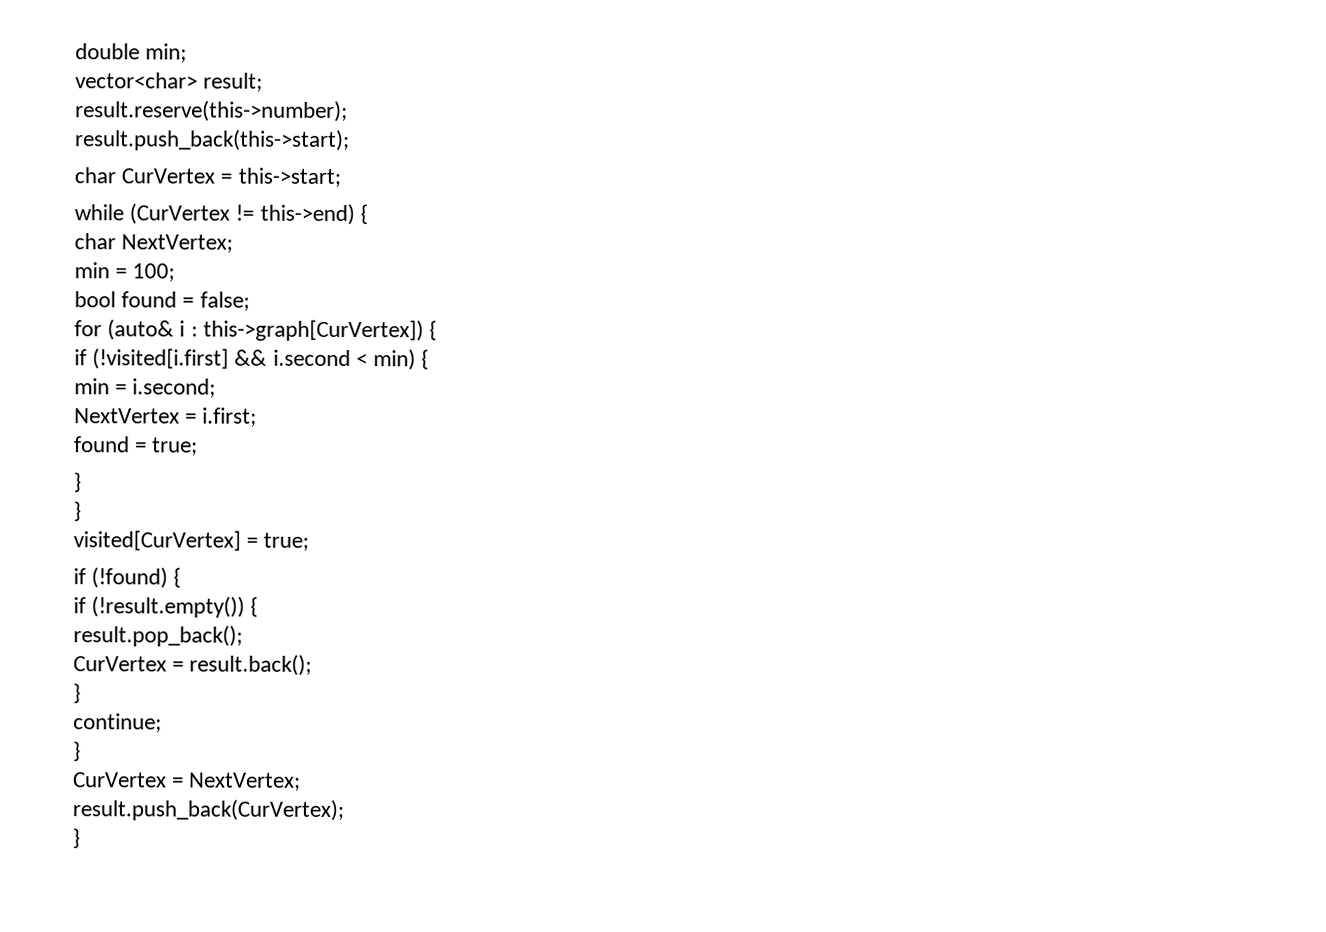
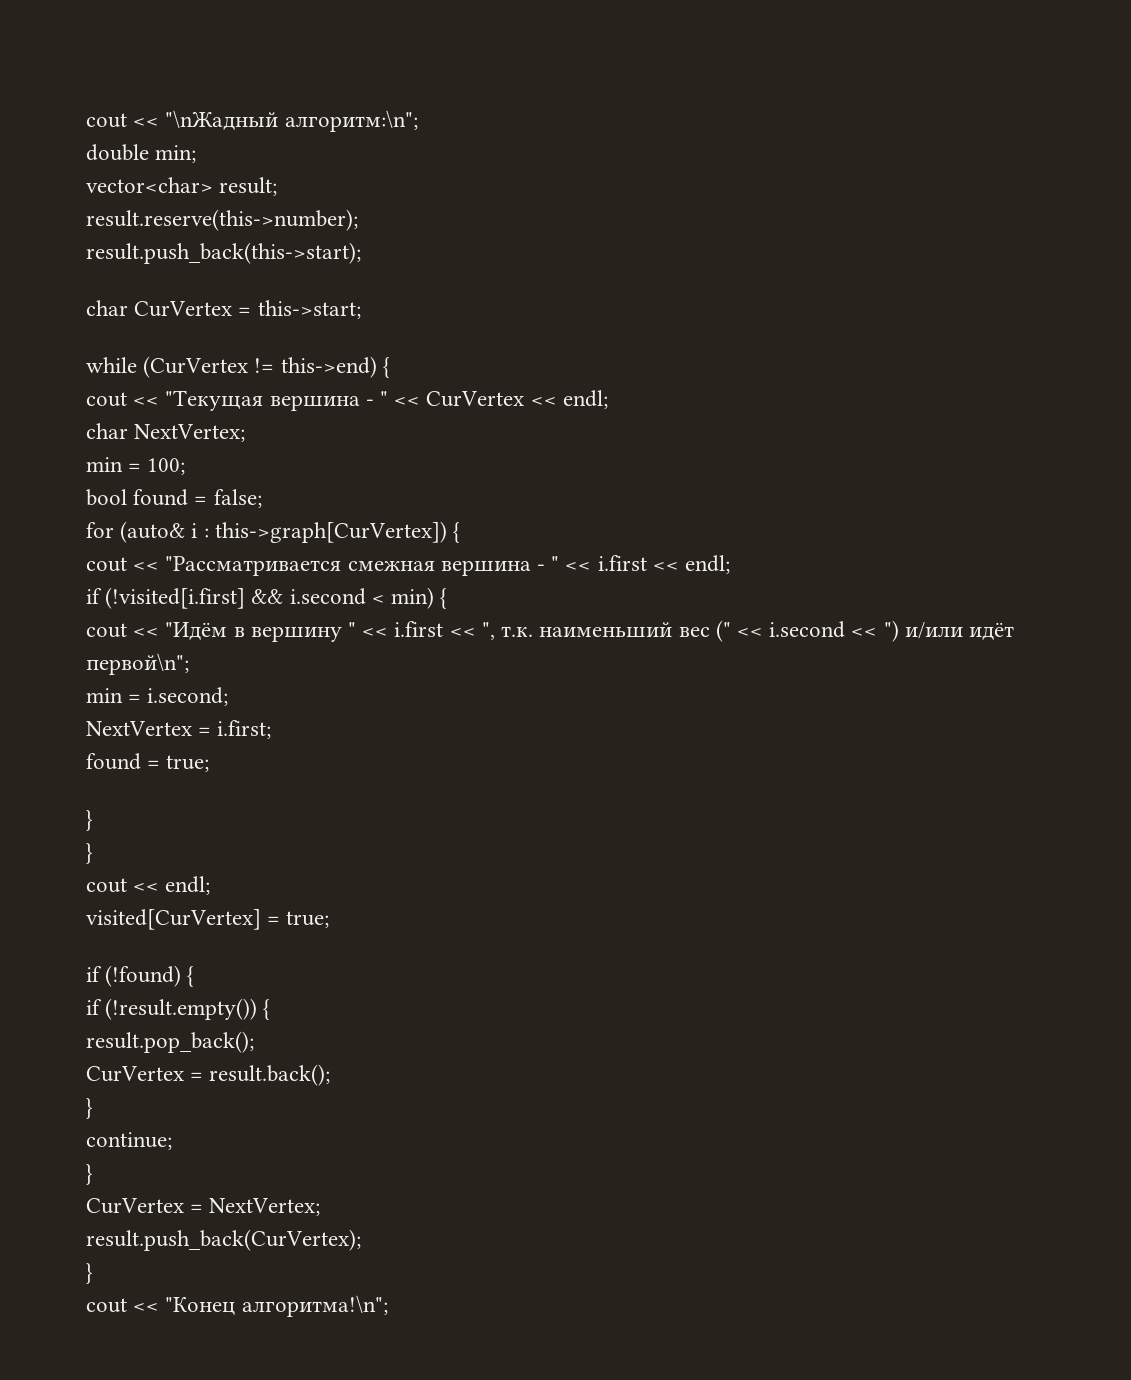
+ cout << "\nЖадный алгоритм:\n";
+ cout << "Текущая вершина - " << CurVertex << endl;
+ cout << "Рассматривается смежная вершина - " << i.first << endl;
+ cout << "Идём в вершину " << i.first << ", т.к. наименьший вес (" << i.second << ") и/или идёт первой\n";
+ cout << endl;
+ cout << "Конец алгоритма!\n";

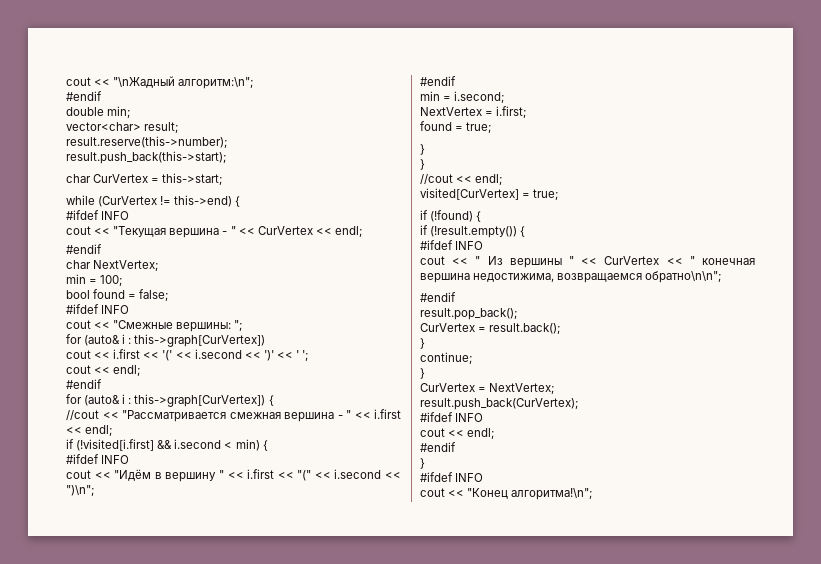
  cout << "\nЖадный алгоритм:\n";
+ #endif
  while (CurVertex != this->end) {
+ #ifdef INFO
  cout << "Текущая вершина - " << CurVertex << endl;
+ #endif
  bool found = false;
+ #ifdef INFO
+ cout << "Смежные вершины: ";
+ for (auto& i : this->graph[CurVertex])
+ cout << i.first << '(' << i.second << ')' << ' ';
+ cout << endl;
+ #endif
- cout << "Рассматривается смежная вершина - " << i.first << endl;
+ //cout << "Рассматривается смежная вершина - " << i.first << endl;
  if (!visited[i.first] && i.second < min) {
+ #ifdef INFO
- cout << "Идём в вершину " << i.first << ", т.к. наименьший вес (" << i.second << ") и/или идёт первой\n";
+ cout << "Идём в вершину " << i.first << "(" << i.second << ")\n";
+ #endif
- cout << endl;
+ //cout << endl;
  if (!result.empty()) {
+ #ifdef INFO
+ cout << " Из вершины " << CurVertex << " конечная вершина недостижима, возвращаемся обратно\n\n";
+ #endif
  result.push_back(CurVertex);
+ #ifdef INFO
+ cout << endl;
+ #endif
  }
+ #ifdef INFO

